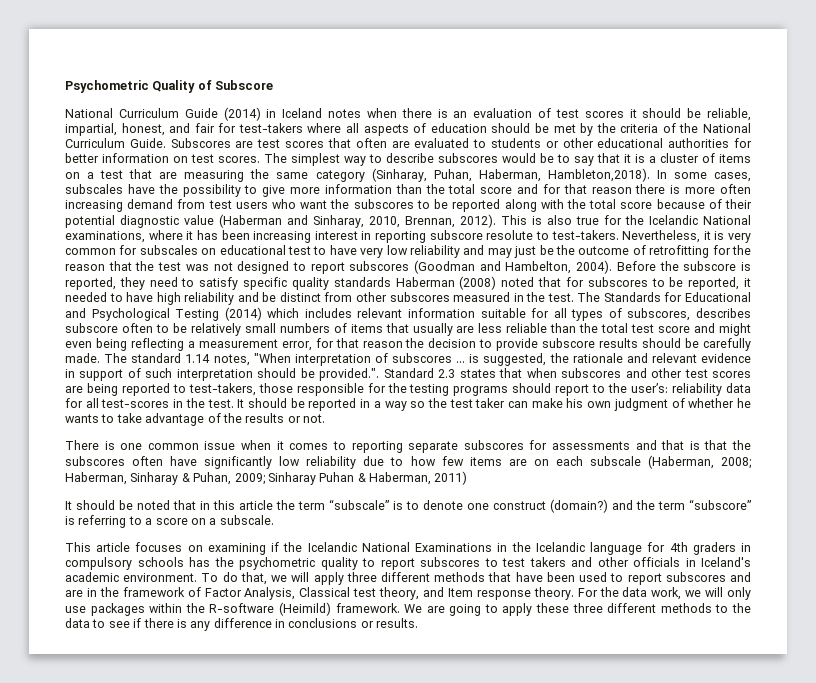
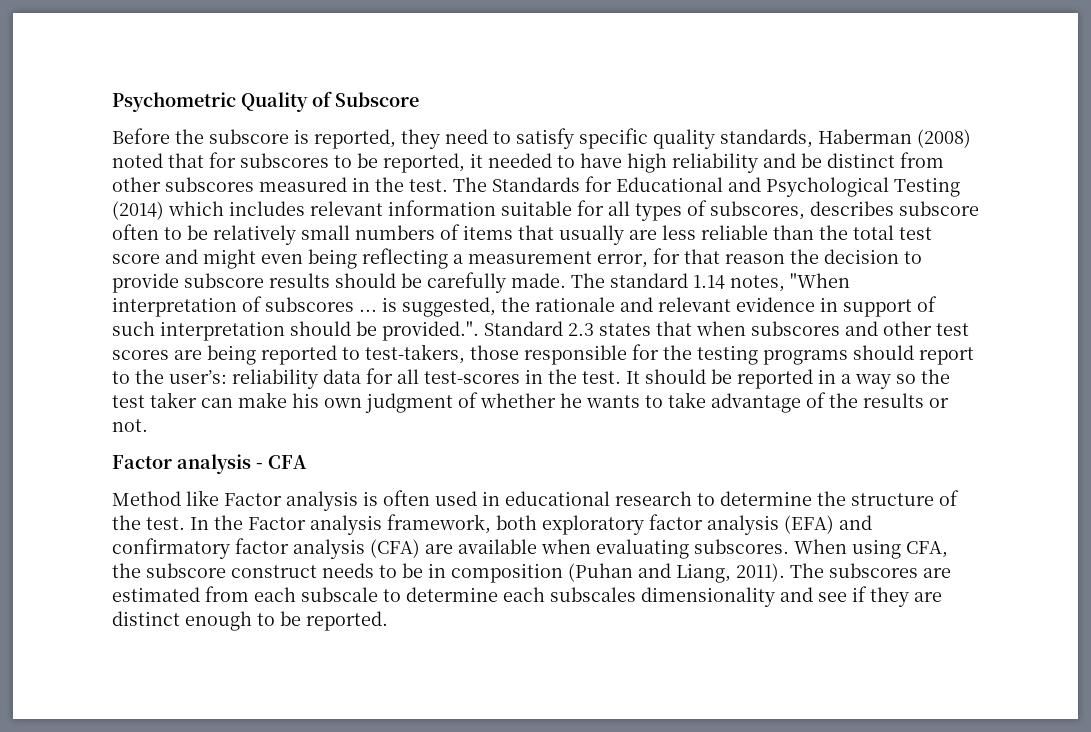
- National Curriculum Guide (2014) in Iceland notes when there is an evaluation of test scores it should be reliable, impartial, honest, and fair for test-takers where all aspects of education should be met by the criteria of the National Curriculum Guide. Subscores are test scores that often are evaluated to students or other educational authorities for better information on test scores. The simplest way to describe subscores would be to say that it is a cluster of items on a test that are measuring the same category (Sinharay, Puhan, Haberman, Hambleton,2018). In some cases, subscales have the possibility to give more information than the total score and for that reason there is more often increasing demand from test users who want the subscores to be reported along with the total score because of their potential diagnostic value (Haberman and Sinharay, 2010, Brennan, 2012). This is also true for the Icelandic National examinations, where it has been increasing interest in reporting subscore resolute to test-takers. Nevertheless, it is very common for subscales on educational test to have very low reliability and may just be the outcome of retrofitting for the reason that the test was not designed to report subscores (Goodman and Hambelton, 2004). Before the subscore is reported, they need to satisfy specific quality standards Haberman (2008) noted that for subscores to be reported, it needed to have high reliability and be distinct from other subscores measured in the test.
+ Before the subscore is reported, they need to satisfy specific quality standards, Haberman (2008) noted that for subscores to be reported, it needed to have high reliability and be distinct from other subscores measured in the test.
- There is one common issue when it comes to reporting separate subscores for assessments and that is that the subscores often have significantly low reliability due to how few items are on each subscale (Haberman, 2008; Haberman, Sinharay & Puhan, 2009; Sinharay Puhan & Haberman, 2011)
- It should be noted that in this article the term “subscale” is to denote one construct (domain?) and the term “subscore” is referring to a score on a subscale.
- This article focuses on examining if the Icelandic National Examinations in the Icelandic language for 4th graders in compulsory schools has the psychometric quality to report subscores to test takers and other officials in Iceland's academic environment. To do that, we will apply three different methods that have been used to report subscores and are in the framework of Factor Analysis, Classical test theory, and Item response theory. For the data work, we will only use packages within the R-software (Heimild) framework. We are going to apply these three different methods to the data to see if there is any difference in conclusions or results.
+ Factor analysis - CFA
+ Method like Factor analysis is often used in educational research to determine the structure of the test. In the Factor analysis framework, both exploratory factor analysis (EFA) and confirmatory factor analysis (CFA) are available when evaluating subscores. When using CFA, the subscore construct needs to be in composition (Puhan and Liang, 2011). The subscores are estimated from each subscale to determine each subscales dimensionality and see if they are distinct enough to be reported.

